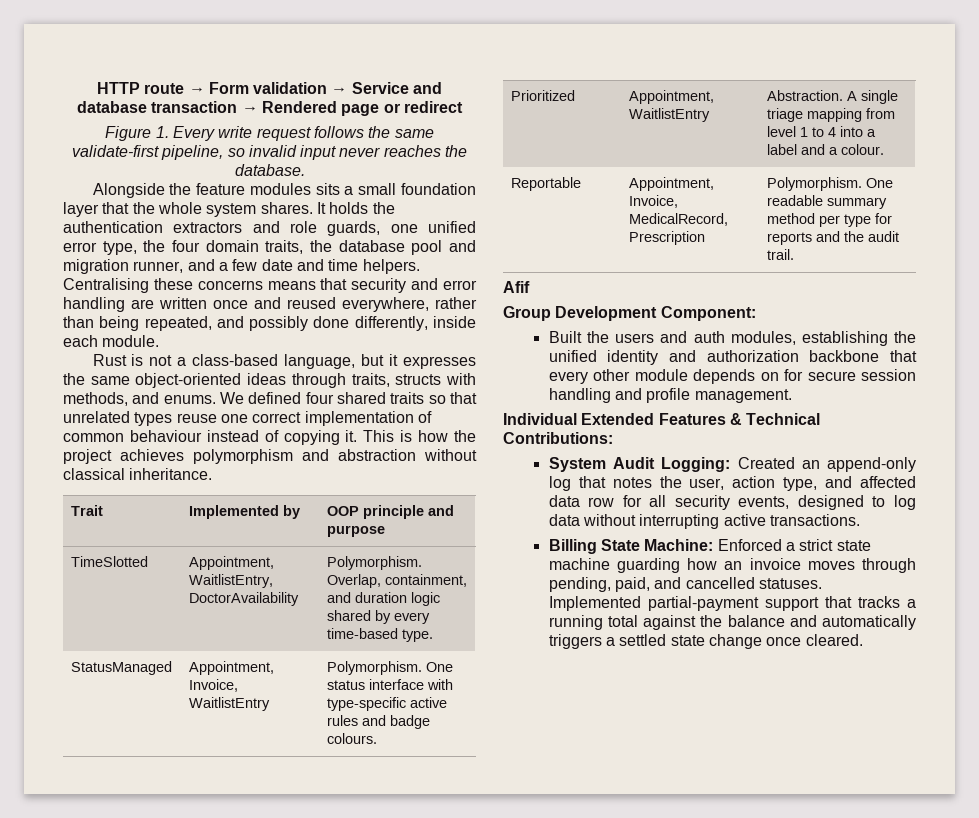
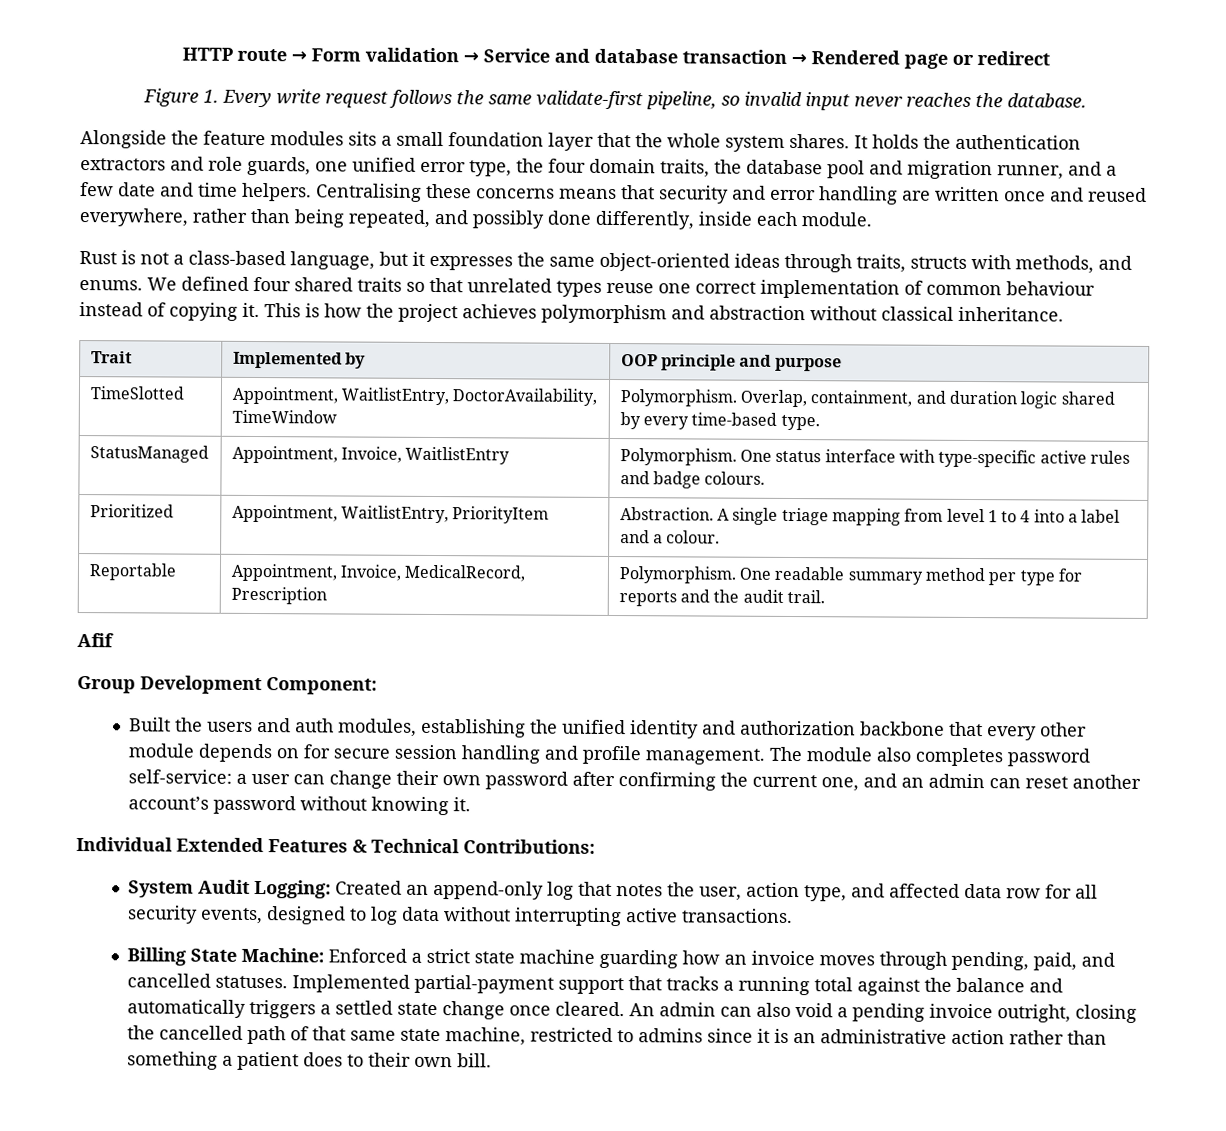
- TimeSlotted | Appointment, WaitlistEntry, DoctorAvailability | Polymorphism. Overlap, containment, and duration logic shared by every time-based type.
+ TimeSlotted | Appointment, WaitlistEntry, DoctorAvailability, TimeWindow | Polymorphism. Overlap, containment, and duration logic shared by every time-based type.
- Prioritized | Appointment, WaitlistEntry | Abstraction. A single triage mapping from level 1 to 4 into a label and a colour.
+ Prioritized | Appointment, WaitlistEntry, PriorityItem | Abstraction. A single triage mapping from level 1 to 4 into a label and a colour.
+ The module also completes password self-service: a user can change their own password after confirming the current one, and an admin can reset another account’s password without knowing it.
+ An admin can also void a pending invoice outright, closing the cancelled path of that same state machine, restricted to admins since it is an administrative action rather than something a patient does to their own bill.

